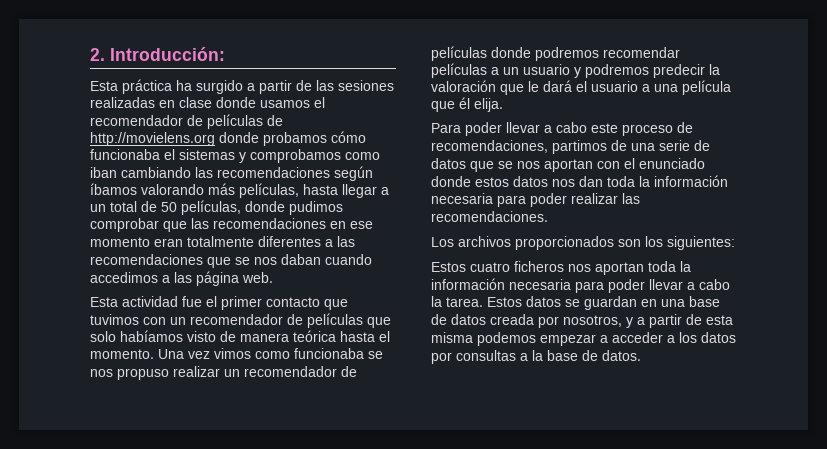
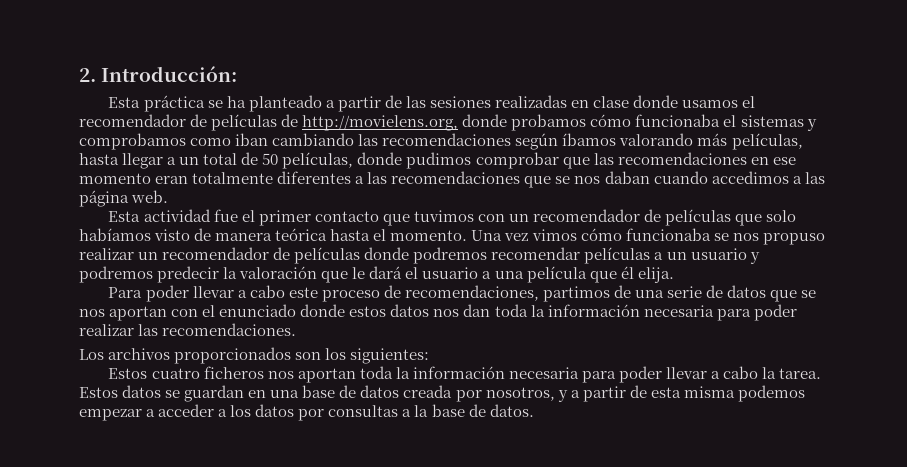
- Esta práctica ha surgido a partir de las sesiones realizadas en clase donde usamos el recomendador de películas de http://movielens.org donde probamos cómo funcionaba el sistemas y comprobamos como iban cambiando las recomendaciones según íbamos valorando más películas, hasta llegar a un total de 50 películas, donde pudimos comprobar que las recomendaciones en ese momento eran totalmente diferentes a las recomendaciones que se nos daban cuando accedimos a las página web.
+ Esta práctica se ha planteado a partir de las sesiones realizadas en clase donde usamos el recomendador de películas de http://movielens.org, donde probamos cómo funcionaba el sistemas y comprobamos como iban cambiando las recomendaciones según íbamos valorando más películas, hasta llegar a un total de 50 películas, donde pudimos comprobar que las recomendaciones en ese momento eran totalmente diferentes a las recomendaciones que se nos daban cuando accedimos a las página web.
- Una vez vimos como funcionaba se nos propuso realizar un recomendador de películas donde podremos recomendar películas a un usuario y podremos predecir la valoración que le dará el usuario a una película que él elija.
+ Una vez vimos cómo funcionaba se nos propuso realizar un recomendador de películas donde podremos recomendar películas a un usuario y podremos predecir la valoración que le dará el usuario a una película que él elija.

